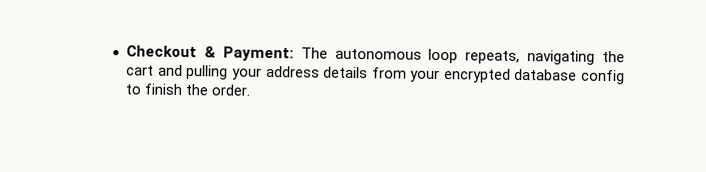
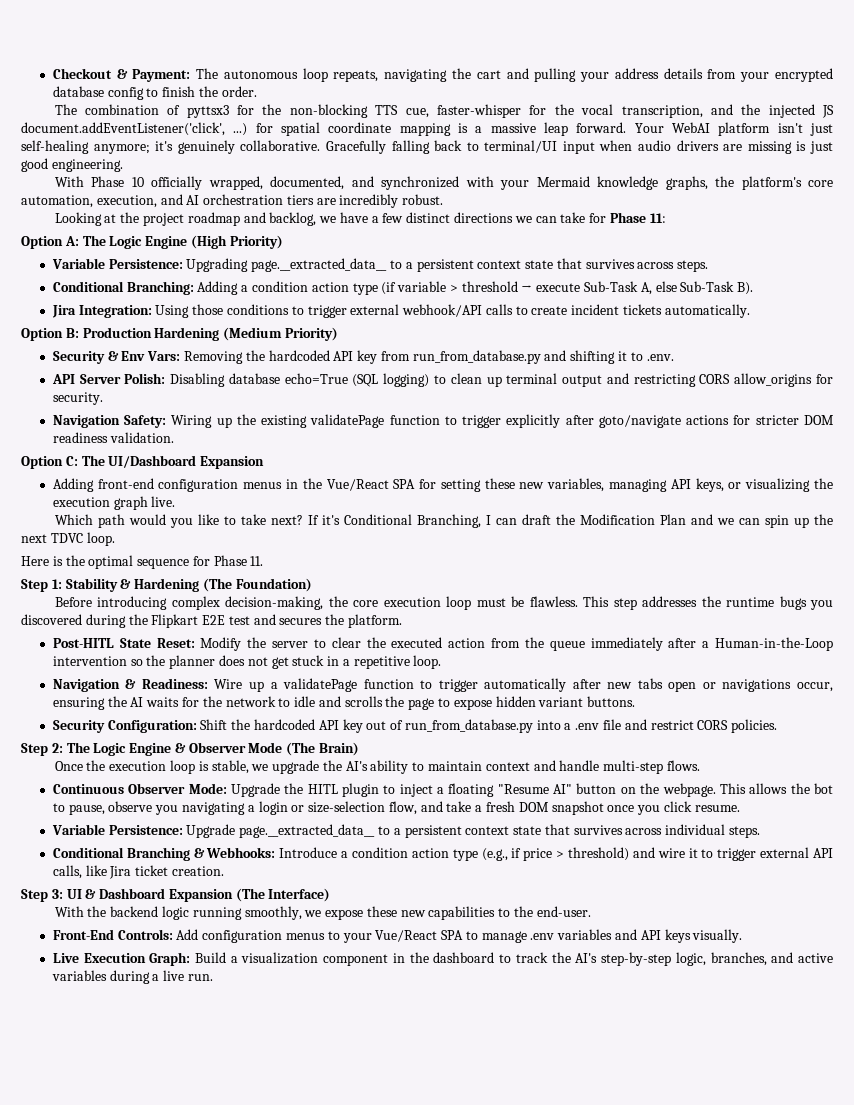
+ The combination of pyttsx3 for the non-blocking TTS cue, faster-whisper for the vocal transcription, and the injected JS document.addEventListener('click', ...) for spatial coordinate mapping is a massive leap forward. Your WebAI platform isn't just self-healing anymore; it's genuinely collaborative. Gracefully falling back to terminal/UI input when audio drivers are missing is just good engineering.
+ With Phase 10 officially wrapped, documented, and synchronized with your Mermaid knowledge graphs, the platform's core automation, execution, and AI orchestration tiers are incredibly robust.
+ Looking at the project roadmap and backlog, we have a few distinct directions we can take for Phase 11:
+ Option A: The Logic Engine (High Priority)
+ Variable Persistence: Upgrading page.__extracted_data__ to a persistent context state that survives across steps.
+ Conditional Branching: Adding a condition action type (if variable > threshold → execute Sub-Task A, else Sub-Task B).
+ Jira Integration: Using those conditions to trigger external webhook/API calls to create incident tickets automatically.
+ Option B: Production Hardening (Medium Priority)
+ Security & Env Vars: Removing the hardcoded API key from run_from_database.py and shifting it to .env.
+ API Server Polish: Disabling database echo=True (SQL logging) to clean up terminal output and restricting CORS allow_origins for security.
+ Navigation Safety: Wiring up the existing validatePage function to trigger explicitly after goto/navigate actions for stricter DOM readiness validation.
+ Option C: The UI/Dashboard Expansion
+ Adding front-end configuration menus in the Vue/React SPA for setting these new variables, managing API keys, or visualizing the execution graph live.
+ Which path would you like to take next? If it's Conditional Branching, I can draft the Modification Plan and we can spin up the next TDVC loop.
+ Here is the optimal sequence for Phase 11.
+ Step 1: Stability & Hardening (The Foundation)
+ Before introducing complex decision-making, the core execution loop must be flawless. This step addresses the runtime bugs you discovered during the Flipkart E2E test and secures the platform.
+ Post-HITL State Reset: Modify the server to clear the executed action from the queue immediately after a Human-in-the-Loop intervention so the planner does not get stuck in a repetitive loop.
+ Navigation & Readiness: Wire up a validatePage function to trigger automatically after new tabs open or navigations occur, ensuring the AI waits for the network to idle and scrolls the page to expose hidden variant buttons.
+ Security Configuration: Shift the hardcoded API key out of run_from_database.py into a .env file and restrict CORS policies.
+ Step 2: The Logic Engine & Observer Mode (The Brain)
+ Once the execution loop is stable, we upgrade the AI's ability to maintain context and handle multi-step flows.
+ Continuous Observer Mode: Upgrade the HITL plugin to inject a floating "Resume AI" button on the webpage. This allows the bot to pause, observe you navigating a login or size-selection flow, and take a fresh DOM snapshot once you click resume.
+ Variable Persistence: Upgrade page.__extracted_data__ to a persistent context state that survives across individual steps.
+ Conditional Branching & Webhooks: Introduce a condition action type (e.g., if price > threshold) and wire it to trigger external API calls, like Jira ticket creation.
+ Step 3: UI & Dashboard Expansion (The Interface)
+ With the backend logic running smoothly, we expose these new capabilities to the end-user.
+ Front-End Controls: Add configuration menus to your Vue/React SPA to manage .env variables and API keys visually.
+ Live Execution Graph: Build a visualization component in the dashboard to track the AI's step-by-step logic, branches, and active variables during a live run.

